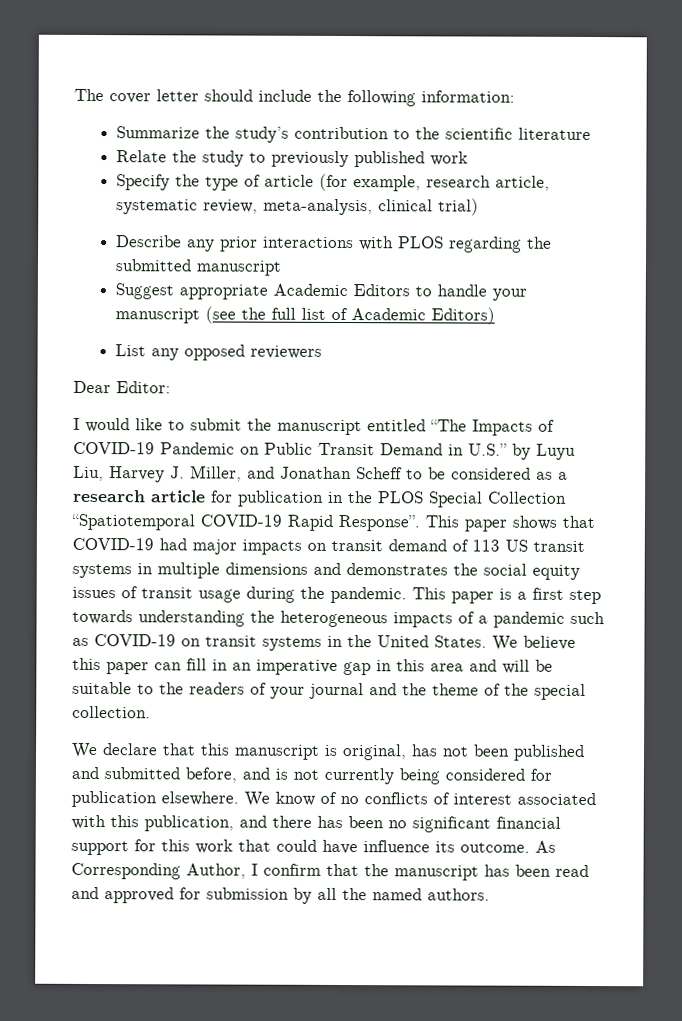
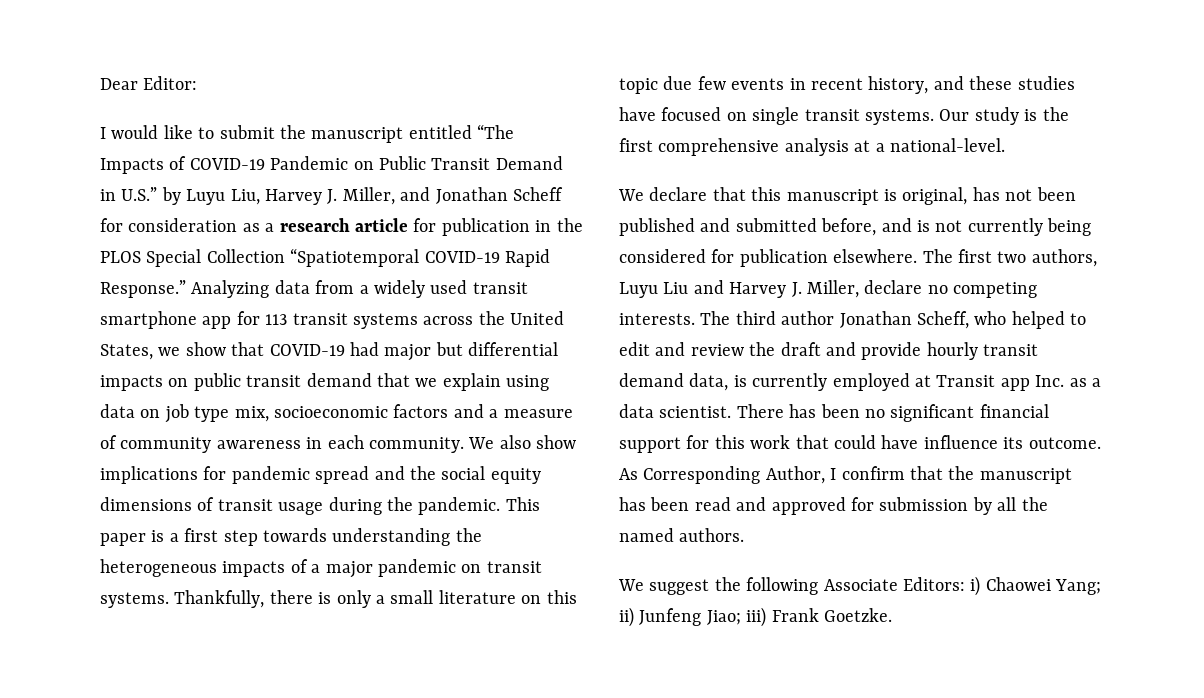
- The cover letter should include the following information:
- Summarize the study’s contribution to the scientific literature
- Relate the study to previously published work
- Specify the type of article (for example, research article, systematic review, meta-analysis, clinical trial)
- Describe any prior interactions with PLOS regarding the submitted manuscript
- Suggest appropriate Academic Editors to handle your manuscript (see the full list of Academic Editors)
- List any opposed reviewers
- I would like to submit the manuscript entitled “The Impacts of COVID-19 Pandemic on Public Transit Demand in U.S.” by Luyu Liu, Harvey J. Miller, and Jonathan Scheff to be considered as a research article for publication in the PLOS Special Collection “Spatiotemporal COVID-19 Rapid Response”. This paper shows that COVID-19 had major impacts on transit demand of 113 US transit systems in multiple dimensions and demonstrates the social equity issues of transit usage during the pandemic.
+ I would like to submit the manuscript entitled “The Impacts of COVID-19 Pandemic on Public Transit Demand in U.S.” by Luyu Liu, Harvey J. Miller, and Jonathan Scheff for consideration as a research article for publication in the PLOS Special Collection “Spatiotemporal COVID-19 Rapid Response.” Analyzing data from a widely used transit smartphone app for 113 transit systems across the United States, we show that COVID-19 had major but differential impacts on public transit demand that we explain using data on job type mix, socioeconomic factors and a measure of community awareness in each community. We also show implications for pandemic spread and the social equity dimensions of transit usage during the pandemic.
- This paper is a first step towards understanding the heterogeneous impacts of a pandemic such as COVID-19 on transit systems in the United States. We believe this paper can fill in an imperative gap in this area and will be suitable to the readers of your journal and the theme of the special collection.
+ This paper is a first step towards understanding the heterogeneous impacts of a major pandemic on transit systems. Thankfully, there is only a small literature on this topic due few events in recent history, and these studies have focused on single transit systems. Our study is the first comprehensive analysis at a national-level.
- We know of no conflicts of interest associated with this publication, and there has been no significant financial support for this work that could have influence its outcome.
+ The first two authors, Luyu Liu and Harvey J. Miller, declare no competing interests. The third author Jonathan Scheff, who helped to edit and review the draft and provide hourly transit demand data, is currently employed at Transit app Inc. as a data scientist. There has been no significant financial support for this work that could have influence its outcome.
+ We suggest the following Associate Editors: i) Chaowei Yang; ii) Junfeng Jiao; iii) Frank Goetzke.

